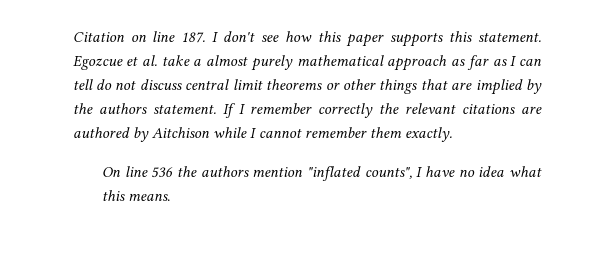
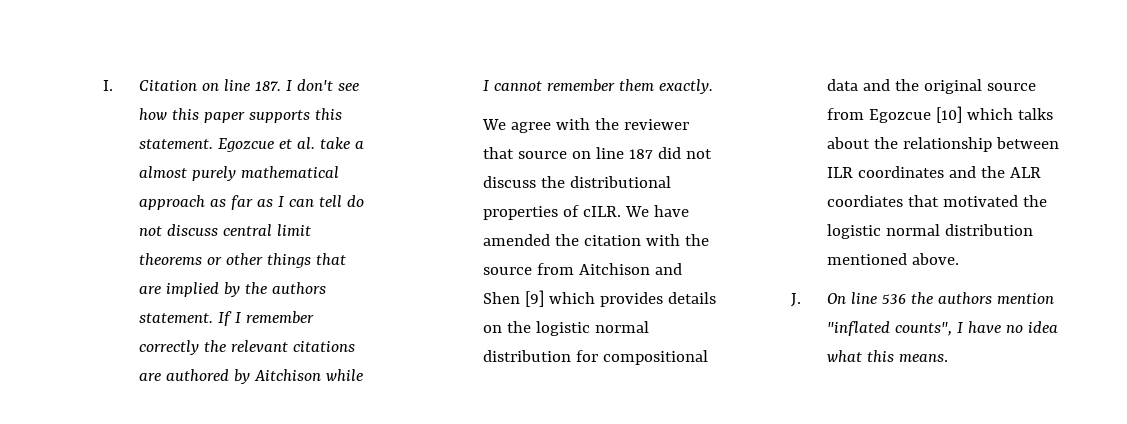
- Citation on line 187. I don't see how this paper supports this statement.
+ I. Citation on line 187. I don't see how this paper supports this statement.
- On line 536 the authors mention "inflated counts", I have no idea what this means.
+ We agree with the reviewer that source on line 187 did not discuss the distributional properties of cILR. We have amended the citation with the source from Aitchison and Shen [9] which provides details on the logistic normal distribution for compositional data and the original source from Egozcue [10] which talks about the relationship between ILR coordinates and the ALR coordiates that motivated the logistic normal distribution mentioned above.
+ J. On line 536 the authors mention "inflated counts", I have no idea what this means.

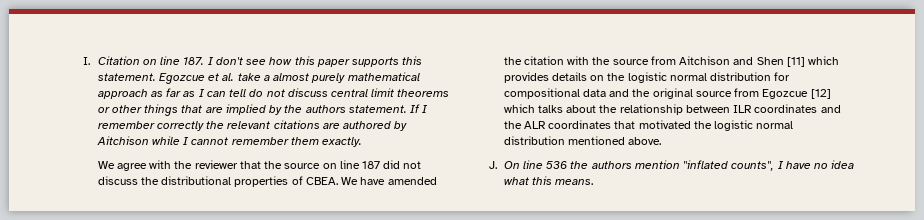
- We agree with the reviewer that source on line 187 did not discuss the distributional properties of cILR.
+ We agree with the reviewer that the source on line 187 did not discuss the distributional properties of CBEA.
- We have amended the citation with the source from Aitchison and Shen [9] which provides details on the logistic normal distribution for compositional data and the original source from Egozcue [10] which talks about the relationship between ILR coordinates and the ALR coordiates that motivated the logistic normal distribution mentioned above.
+ We have amended the citation with the source from Aitchison and Shen [11] which provides details on the logistic normal distribution for compositional data and the original source from Egozcue [12] which talks about the relationship between ILR coordinates and the ALR coordinates that motivated the logistic normal distribution mentioned above.

